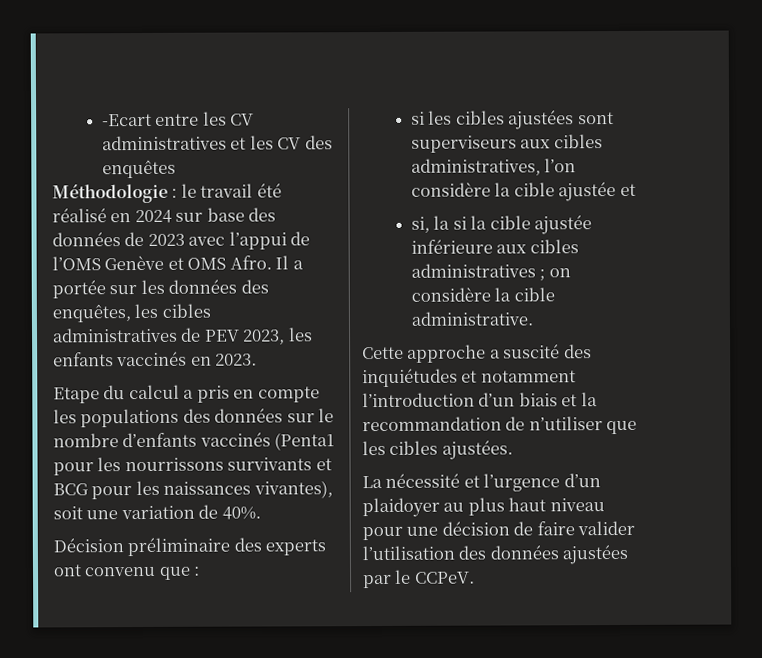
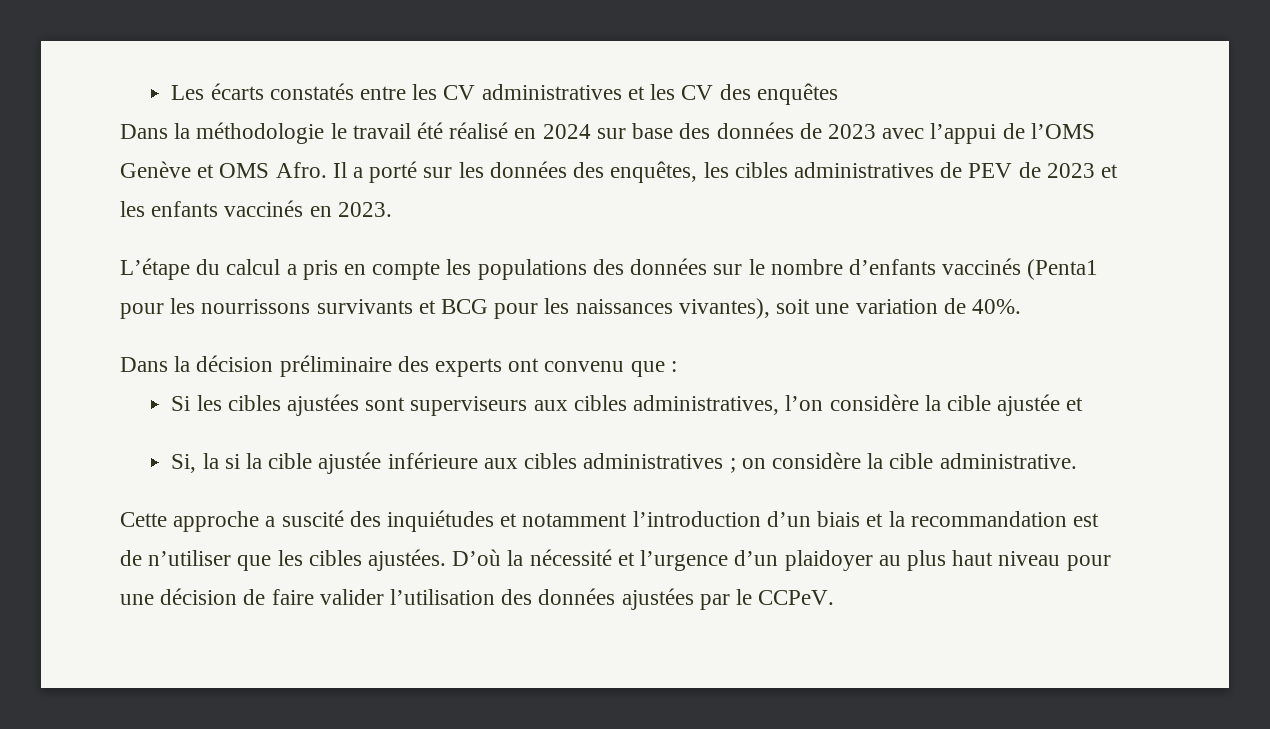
- -Ecart entre les CV administratives et les CV des enquêtes
+ Les écarts constatés entre les CV administratives et les CV des enquêtes
- Méthodologie : le travail été réalisé en 2024 sur base des données de 2023 avec l’appui de l’OMS Genève et OMS Afro.
+ Dans la méthodologie le travail été réalisé en 2024 sur base des données de 2023 avec l’appui de l’OMS Genève et OMS Afro.
- Il a portée sur les données des enquêtes, les cibles administratives de PEV 2023, les enfants vaccinés en 2023.
+ Il a porté sur les données des enquêtes, les cibles administratives de PEV de 2023 et les enfants vaccinés en 2023.
- Etape du calcul a pris en compte les populations des données sur le nombre d’enfants vaccinés (Penta1 pour les nourrissons survivants et BCG pour les naissances vivantes), soit une variation de 40%.
+ L’étape du calcul a pris en compte les populations des données sur le nombre d’enfants vaccinés (Penta1 pour les nourrissons survivants et BCG pour les naissances vivantes), soit une variation de 40%.
- Décision préliminaire des experts ont convenu que :
+ Dans la décision préliminaire des experts ont convenu que :
- si les cibles ajustées sont superviseurs aux cibles administratives, l’on considère la cible ajustée et
+ Si les cibles ajustées sont superviseurs aux cibles administratives, l’on considère la cible ajustée et
- si, la si la cible ajustée inférieure aux cibles administratives ; on considère la cible administrative.
+ Si, la si la cible ajustée inférieure aux cibles administratives ; on considère la cible administrative.
- Cette approche a suscité des inquiétudes et notamment l’introduction d’un biais et la recommandation de n’utiliser que les cibles ajustées.
- La nécessité et l’urgence d’un plaidoyer au plus haut niveau pour une décision de faire valider l’utilisation des données ajustées par le CCPeV.
+ Cette approche a suscité des inquiétudes et notamment l’introduction d’un biais et la recommandation est de n’utiliser que les cibles ajustées. D’où la nécessité et l’urgence d’un plaidoyer au plus haut niveau pour une décision de faire valider l’utilisation des données ajustées par le CCPeV.

